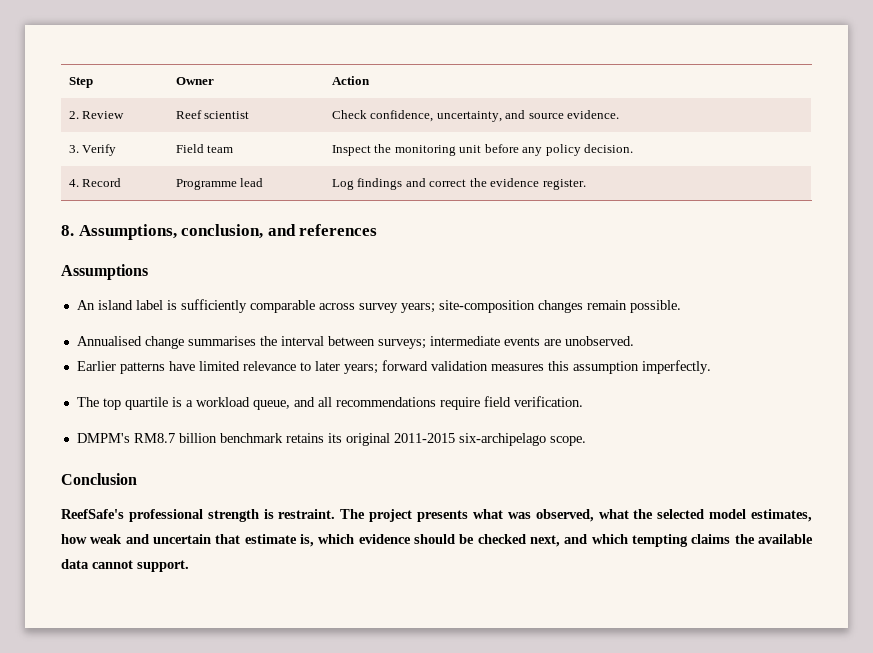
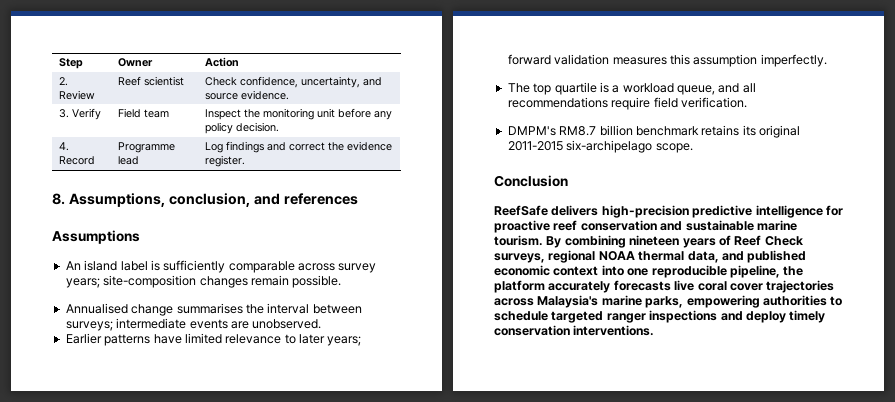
- ReefSafe's professional strength is restraint. The project presents what was observed, what the selected model estimates, how weak and uncertain that estimate is, which evidence should be checked next, and which tempting claims the available data cannot support.
+ ReefSafe delivers high-precision predictive intelligence for proactive reef conservation and sustainable marine tourism. By combining nineteen years of Reef Check surveys, regional NOAA thermal data, and published economic context into one reproducible pipeline, the platform accurately forecasts live coral cover trajectories across Malaysia's marine parks, empowering authorities to schedule targeted ranger inspections and deploy timely conservation interventions.

